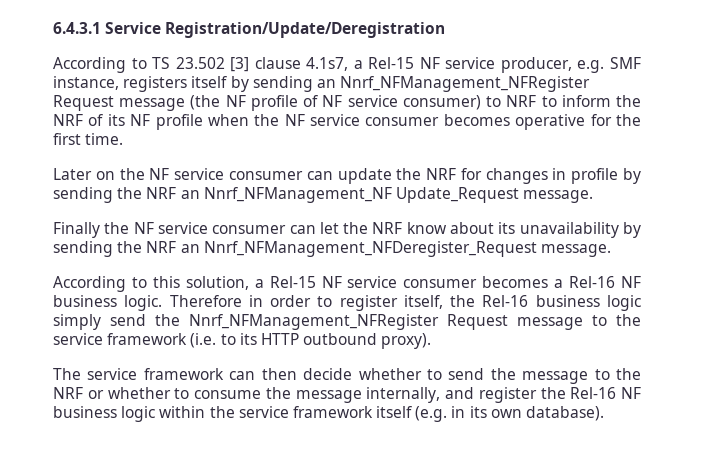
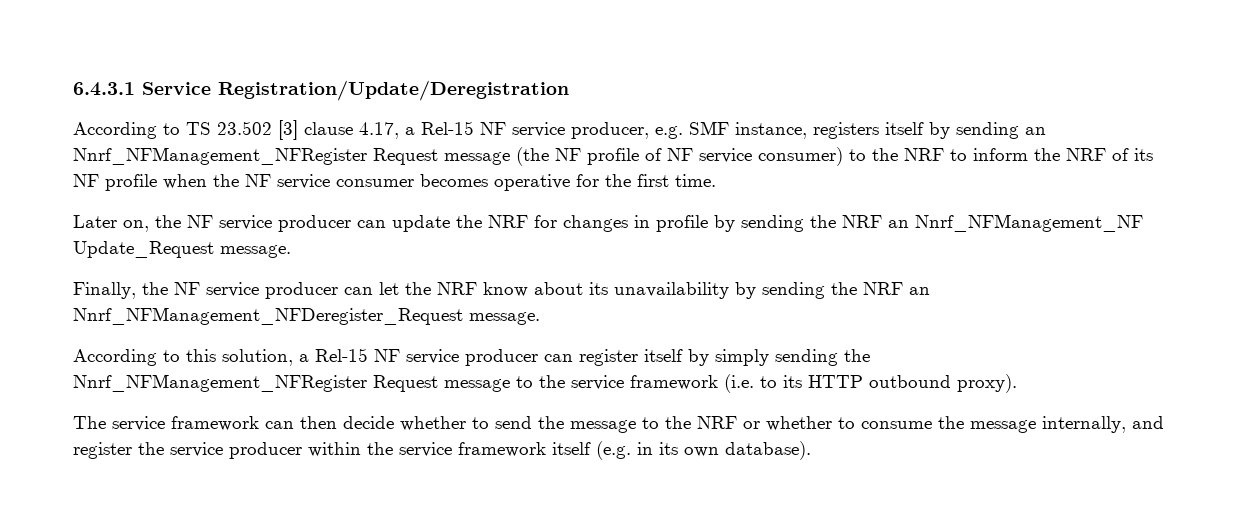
- According to TS 23.502 [3] clause 4.1s7, a Rel-15 NF service producer, e.g. SMF instance, registers itself by sending an Nnrf_NFManagement_NFRegister Request message (the NF profile of NF service consumer) to NRF to inform the NRF of its NF profile when the NF service consumer becomes operative for the first time.
+ According to TS 23.502 [3] clause 4.17, a Rel-15 NF service producer, e.g. SMF instance, registers itself by sending an Nnrf_NFManagement_NFRegister Request message (the NF profile of NF service consumer) to the NRF to inform the NRF of its NF profile when the NF service consumer becomes operative for the first time.
- Later on the NF service consumer can update the NRF for changes in profile by sending the NRF an Nnrf_NFManagement_NF Update_Request message.
+ Later on, the NF service producer can update the NRF for changes in profile by sending the NRF an Nnrf_NFManagement_NF Update_Request message.
- Finally the NF service consumer can let the NRF know about its unavailability by sending the NRF an Nnrf_NFManagement_NFDeregister_Request message.
+ Finally, the NF service producer can let the NRF know about its unavailability by sending the NRF an Nnrf_NFManagement_NFDeregister_Request message.
- According to this solution, a Rel-15 NF service consumer becomes a Rel-16 NF business logic. Therefore in order to register itself, the Rel-16 business logic simply send the Nnrf_NFManagement_NFRegister Request message to the service framework (i.e. to its HTTP outbound proxy).
+ According to this solution, a Rel-15 NF service producer can register itself by simply sending the Nnrf_NFManagement_NFRegister Request message to the service framework (i.e. to its HTTP outbound proxy).
- The service framework can then decide whether to send the message to the NRF or whether to consume the message internally, and register the Rel-16 NF business logic within the service framework itself (e.g. in its own database).
+ The service framework can then decide whether to send the message to the NRF or whether to consume the message internally, and register the service producer within the service framework itself (e.g. in its own database).

